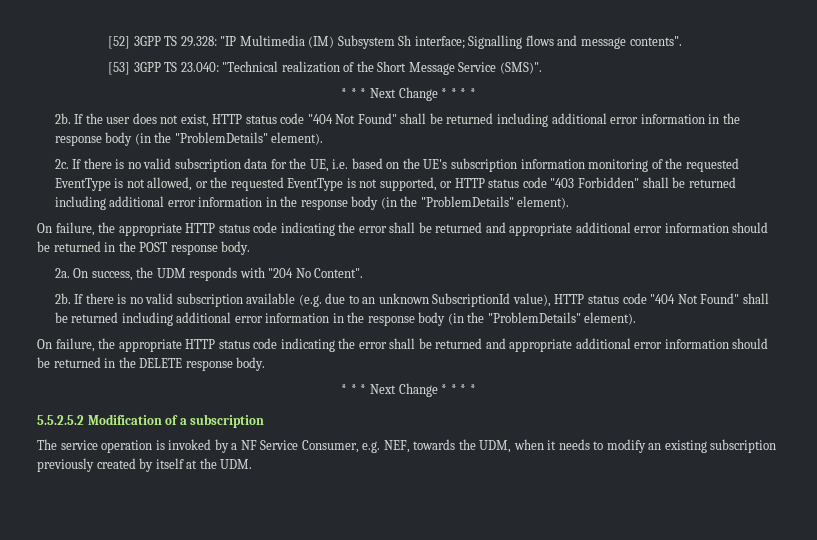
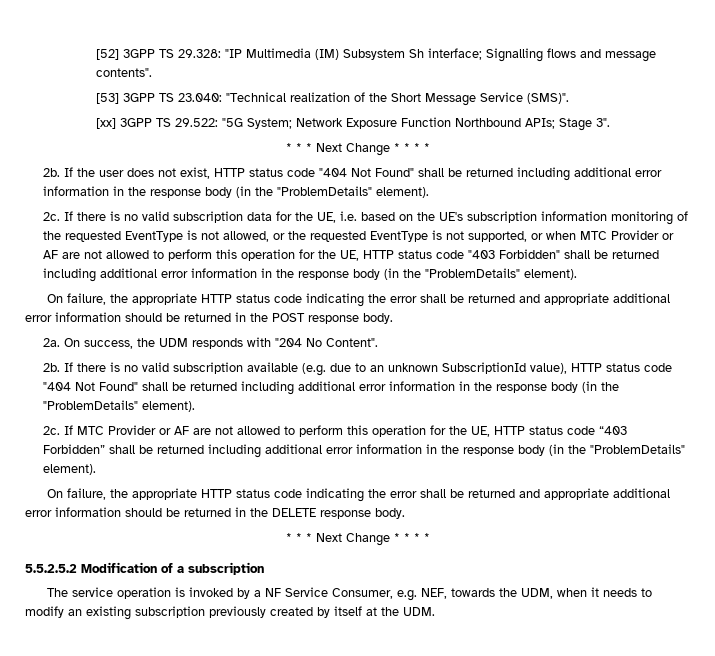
+ [xx] 3GPP TS 29.522: "5G System; Network Exposure Function Northbound APIs; Stage 3".
- If there is no valid subscription data for the UE, i.e. based on the UE's subscription information monitoring of the requested EventType is not allowed, or the requested EventType is not supported, or HTTP status code "403 Forbidden" shall be returned including additional error information in the response body (in the "ProblemDetails" element).
+ If there is no valid subscription data for the UE, i.e. based on the UE's subscription information monitoring of the requested EventType is not allowed, or the requested EventType is not supported, or when MTC Provider or AF are not allowed to perform this operation for the UE, HTTP status code "403 Forbidden" shall be returned including additional error information in the response body (in the "ProblemDetails" element).
+ 2c. If MTC Provider or AF are not allowed to perform this operation for the UE, HTTP status code “403 Forbidden” shall be returned including additional error information in the response body (in the "ProblemDetails" element).

